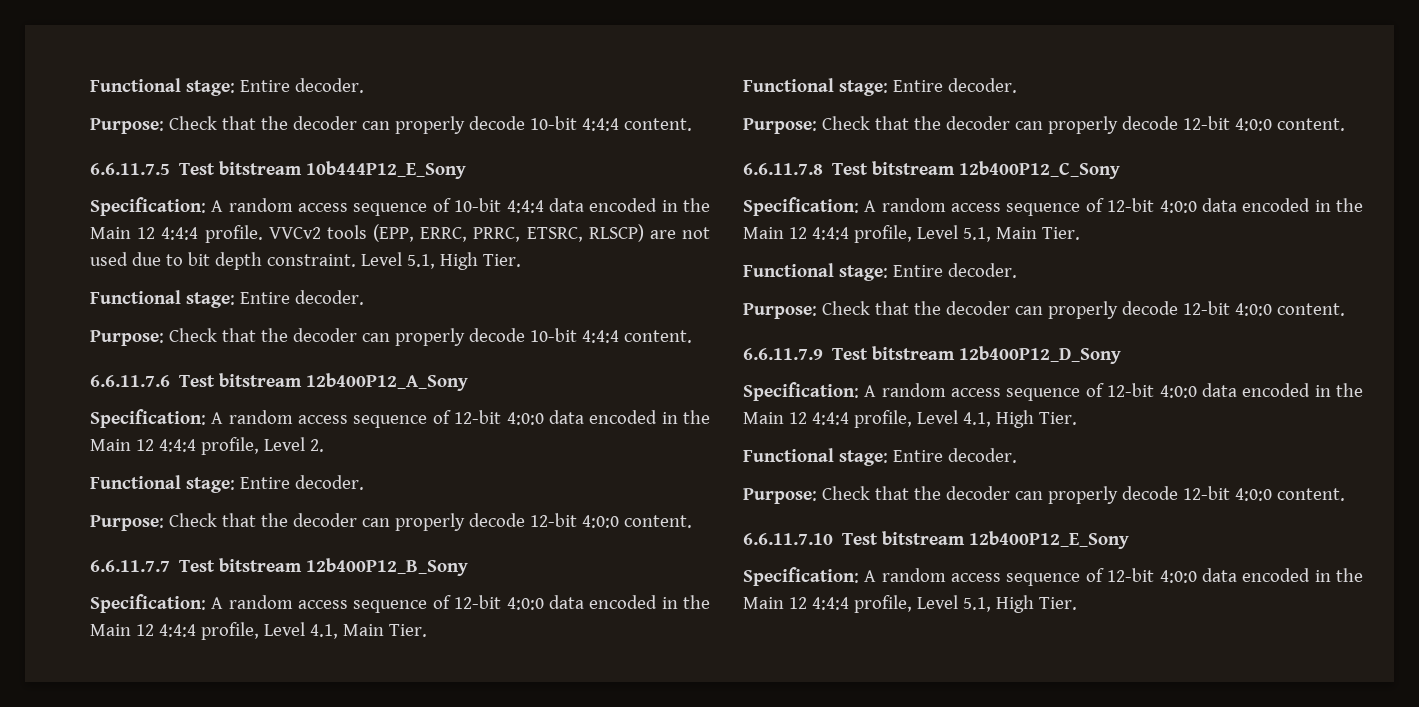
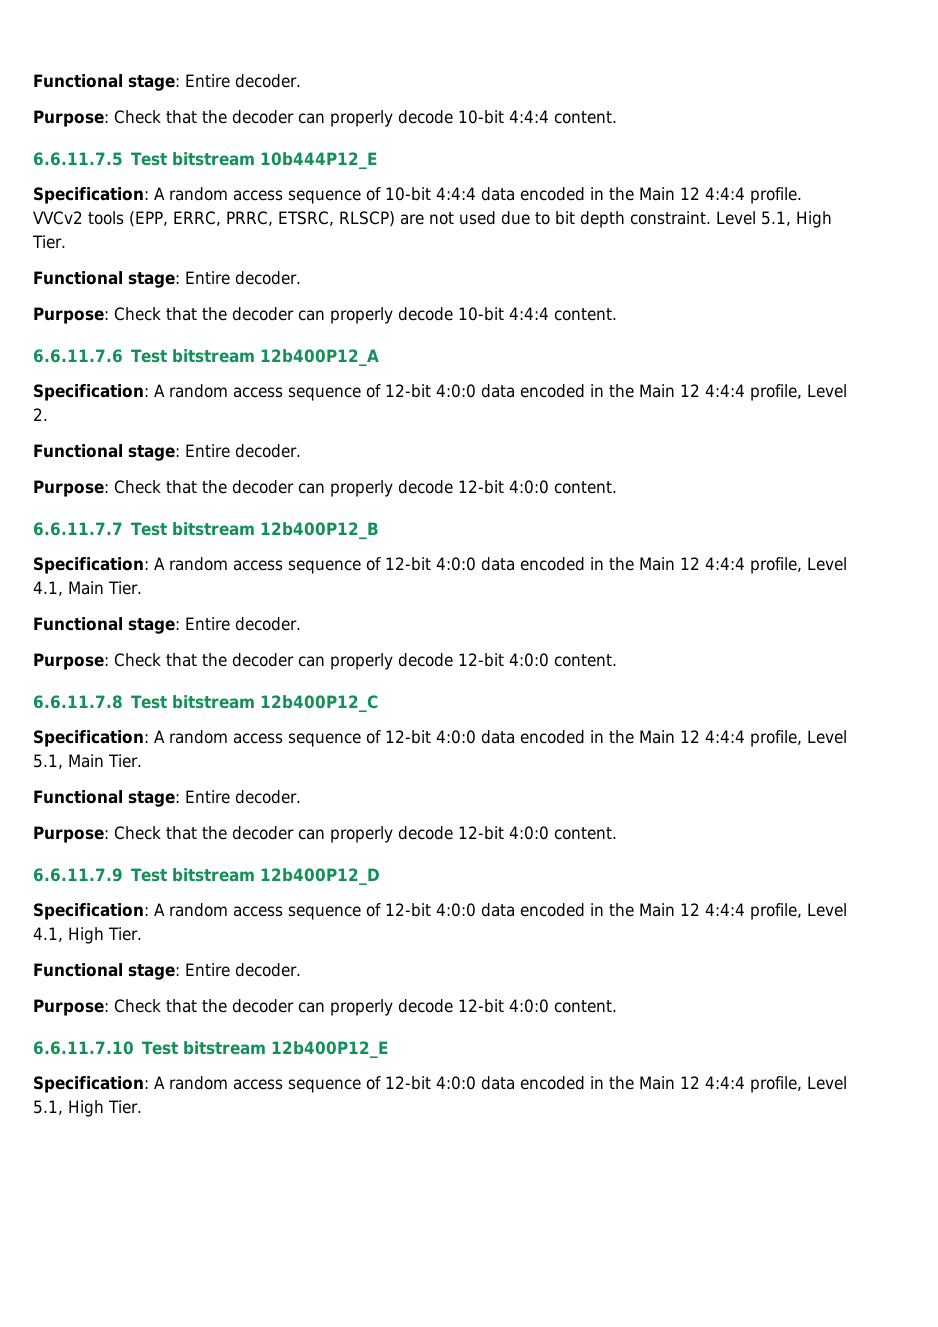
- 6.6.11.7.5 Test bitstream 10b444P12_E_Sony
+ 6.6.11.7.5 Test bitstream 10b444P12_E
- 6.6.11.7.6 Test bitstream 12b400P12_A_Sony
+ 6.6.11.7.6 Test bitstream 12b400P12_A
- 6.6.11.7.7 Test bitstream 12b400P12_B_Sony
+ 6.6.11.7.7 Test bitstream 12b400P12_B
- 6.6.11.7.8 Test bitstream 12b400P12_C_Sony
+ 6.6.11.7.8 Test bitstream 12b400P12_C
- 6.6.11.7.9 Test bitstream 12b400P12_D_Sony
+ 6.6.11.7.9 Test bitstream 12b400P12_D
- 6.6.11.7.10 Test bitstream 12b400P12_E_Sony
+ 6.6.11.7.10 Test bitstream 12b400P12_E

